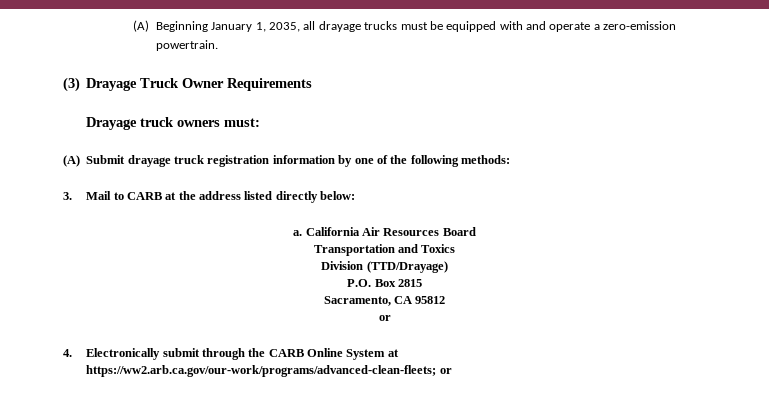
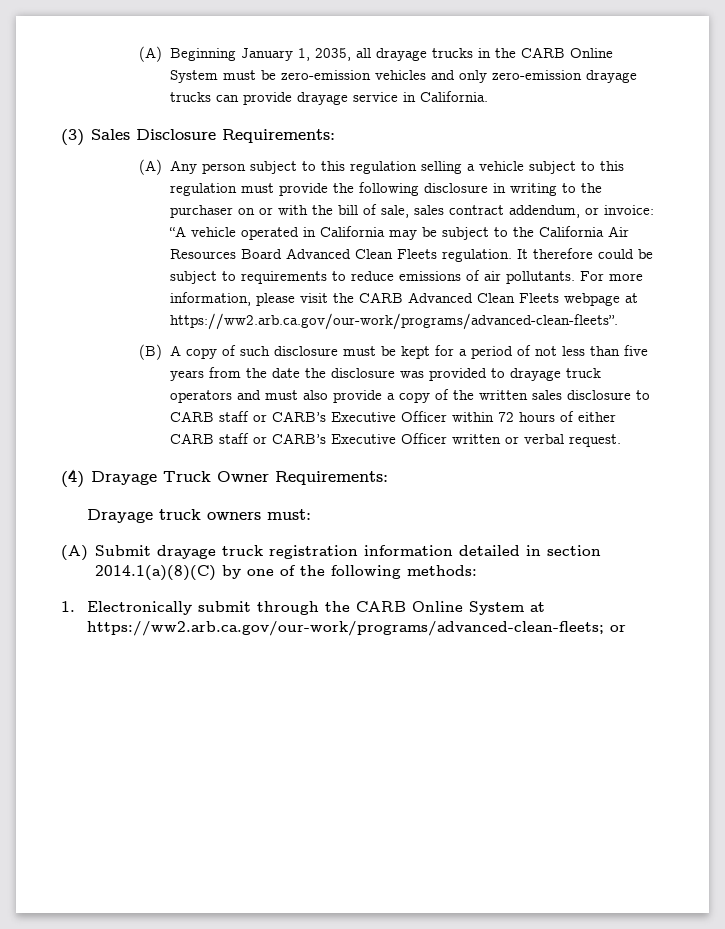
- (A) Beginning January 1, 2035, all drayage trucks must be equipped with and operate a zero-emission powertrain.
- (3) Drayage Truck Owner Requirements
+ (A) Beginning January 1, 2035, all drayage trucks in the CARB Online System must be zero-emission vehicles and only zero-emission drayage trucks can provide drayage service in California.
+ (3) Sales Disclosure Requirements:
+ (A) Any person subject to this regulation selling a vehicle subject to this regulation must provide the following disclosure in writing to the purchaser on or with the bill of sale, sales contract addendum, or invoice: “A vehicle operated in California may be subject to the California Air Resources Board Advanced Clean Fleets regulation. It therefore could be subject to requirements to reduce emissions of air pollutants. For more information, please visit the CARB Advanced Clean Fleets webpage at https://ww2.arb.ca.gov/our-work/programs/advanced-clean-fleets”.
+ (B) A copy of such disclosure must be kept for a period of not less than five years from the date the disclosure was provided to drayage truck operators and must also provide a copy of the written sales disclosure to CARB staff or CARB’s Executive Officer within 72 hours of either CARB staff or CARB’s Executive Officer written or verbal request.
+ (4) Drayage Truck Owner Requirements:
- (A) Submit drayage truck registration information by one of the following methods:
+ (A) Submit drayage truck registration information detailed in section 2014.1(a)(8)(C) by one of the following methods:
- 3. Mail to CARB at the address listed directly below:
- a. California Air Resources Board
- Transportation and Toxics
- Division (TTD/Drayage)
- P.O. Box 2815
- Sacramento, CA 95812
- or
- 4. Electronically submit through the CARB Online System at https://ww2.arb.ca.gov/our-work/programs/advanced-clean-fleets; or
+ 1. Electronically submit through the CARB Online System at https://ww2.arb.ca.gov/our-work/programs/advanced-clean-fleets; or

